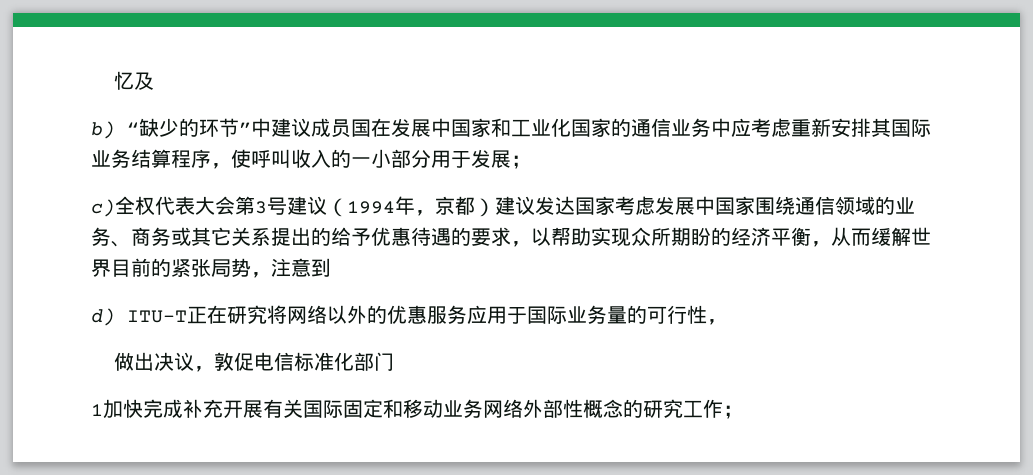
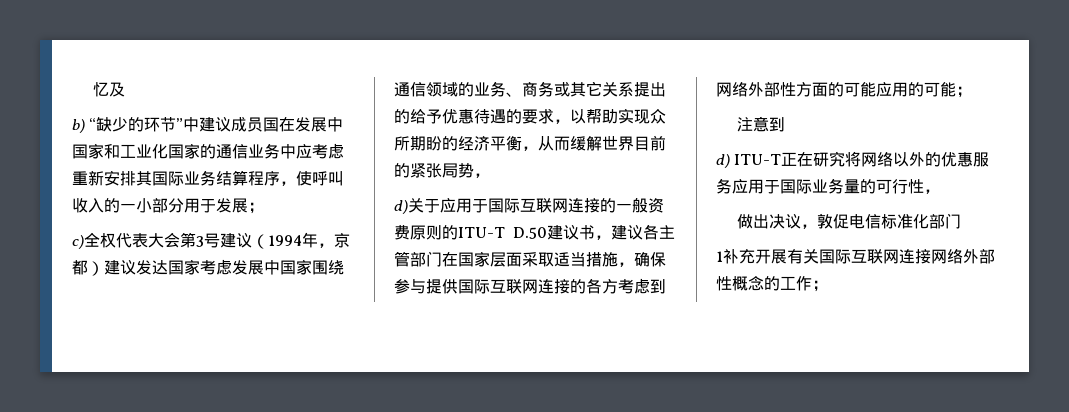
- c)全权代表大会第3号建议（1994年，京都）建议发达国家考虑发展中国家围绕通信领域的业务、商务或其它关系提出的给予优惠待遇的要求，以帮助实现众所期盼的经济平衡，从而缓解世界目前的紧张局势，注意到
+ c)全权代表大会第3号建议（1994年，京都）建议发达国家考虑发展中国家围绕通信领域的业务、商务或其它关系提出的给予优惠待遇的要求，以帮助实现众所期盼的经济平衡，从而缓解世界目前的紧张局势，
+ d)关于应用于国际互联网连接的一般资费原则的ITU-T D.50建议书，建议各主管部门在国家层面采取适当措施，确保参与提供国际互联网连接的各方考虑到网络外部性方面的可能应用的可能；
+ 注意到
- 1加快完成补充开展有关国际固定和移动业务网络外部性概念的研究工作；
+ 1补充开展有关国际互联网连接网络外部性概念的工作；

